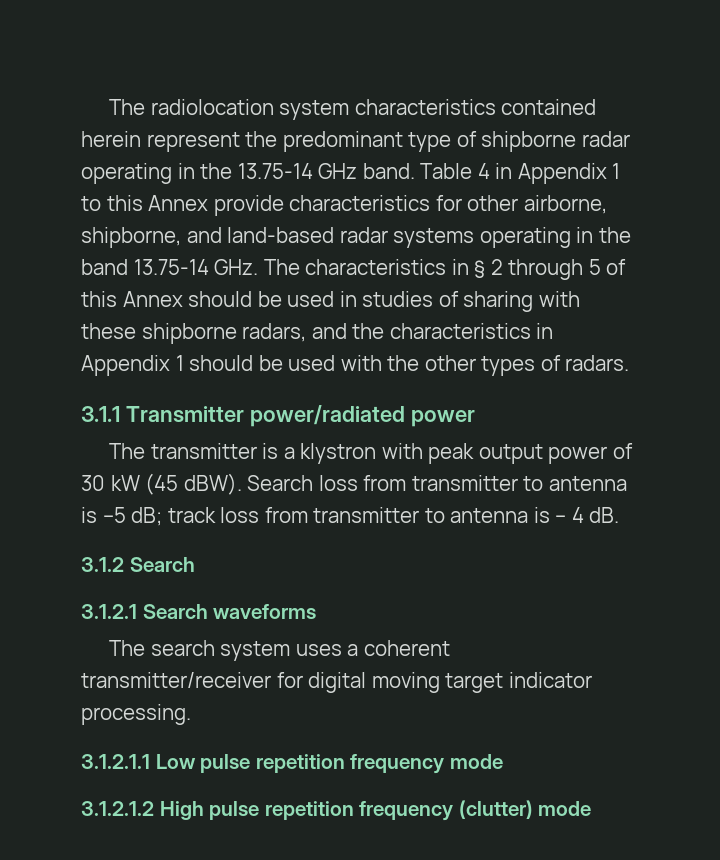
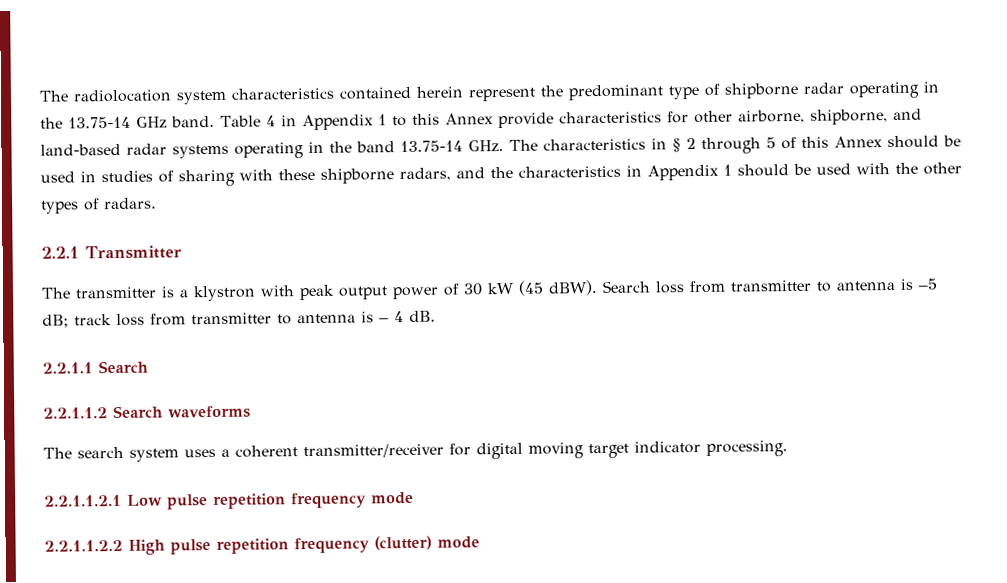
- 3.1.1 Transmitter power/radiated power
+ 2.2.1 Transmitter
- 3.1.2 Search
+ 2.2.1.1 Search
- 3.1.2.1 Search waveforms
+ 2.2.1.1.2 Search waveforms
- 3.1.2.1.1 Low pulse repetition frequency mode
+ 2.2.1.1.2.1 Low pulse repetition frequency mode
- 3.1.2.1.2 High pulse repetition frequency (clutter) mode
+ 2.2.1.1.2.2 High pulse repetition frequency (clutter) mode

